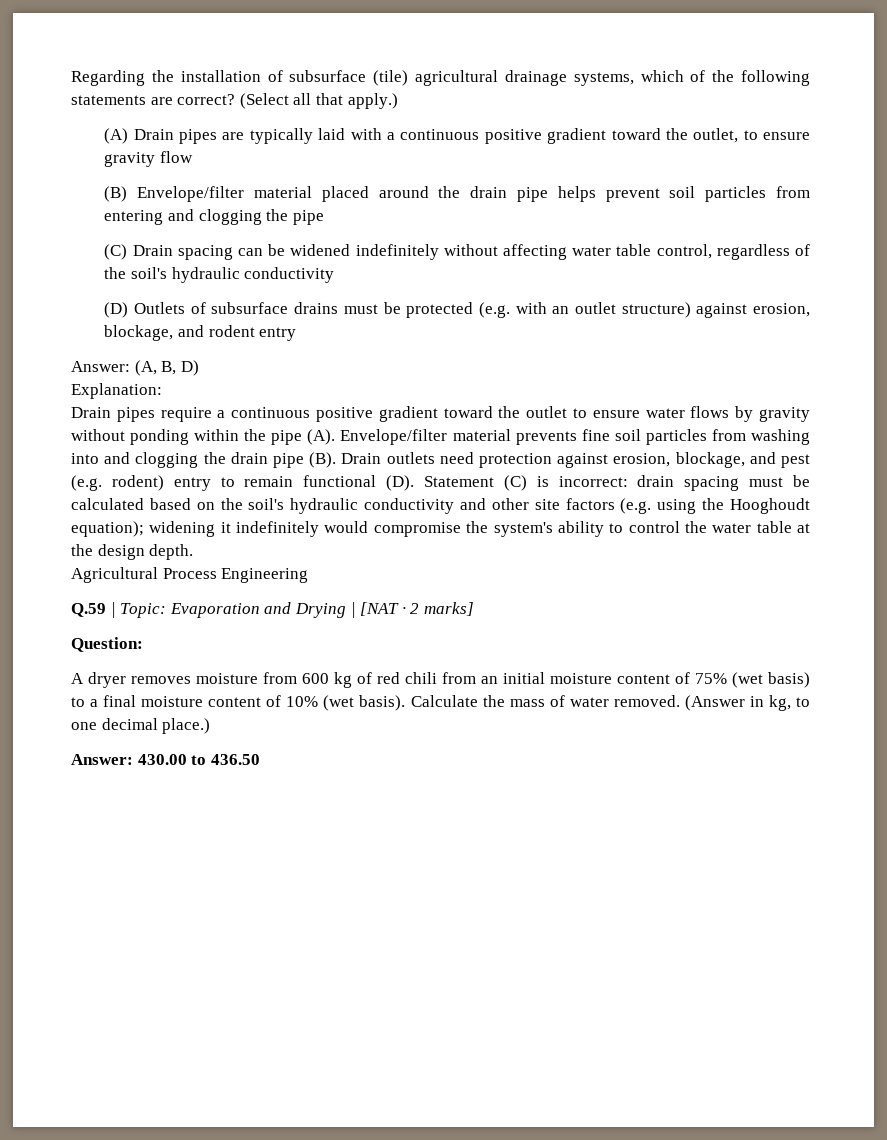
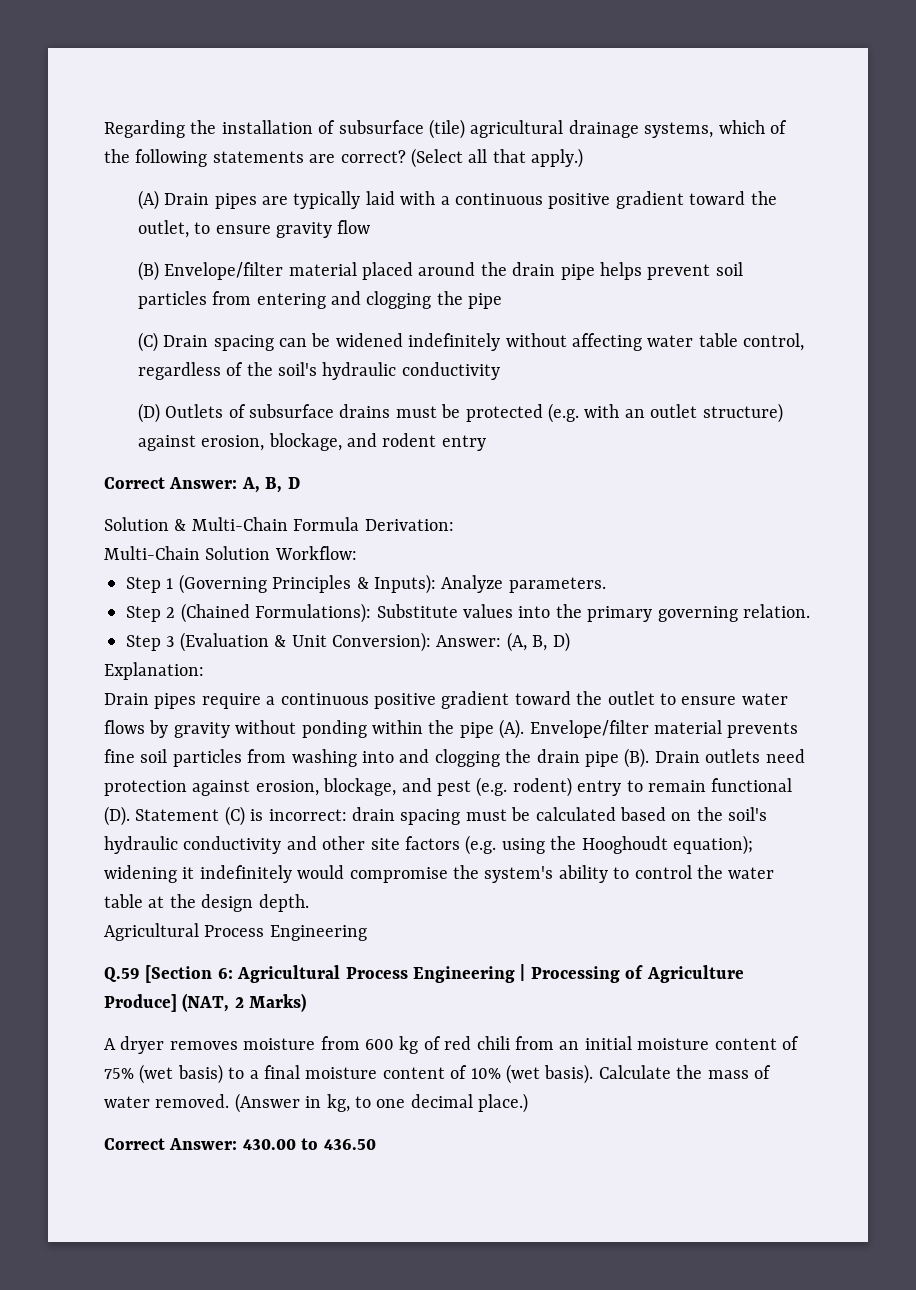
- Answer: (A, B, D)
+ Correct Answer: A, B, D
+ Solution & Multi-Chain Formula Derivation:
+ Multi-Chain Solution Workflow:
+ Step 1 (Governing Principles & Inputs): Analyze parameters.
+ Step 2 (Chained Formulations): Substitute values into the primary governing relation.
+ Step 3 (Evaluation & Unit Conversion): Answer: (A, B, D)
- Q.59 | Topic: Evaporation and Drying | [NAT · 2 marks]
- Question:
+ Q.59 [Section 6: Agricultural Process Engineering | Processing of Agriculture Produce] (NAT, 2 Marks)
- Answer: 430.00 to 436.50
+ Correct Answer: 430.00 to 436.50

